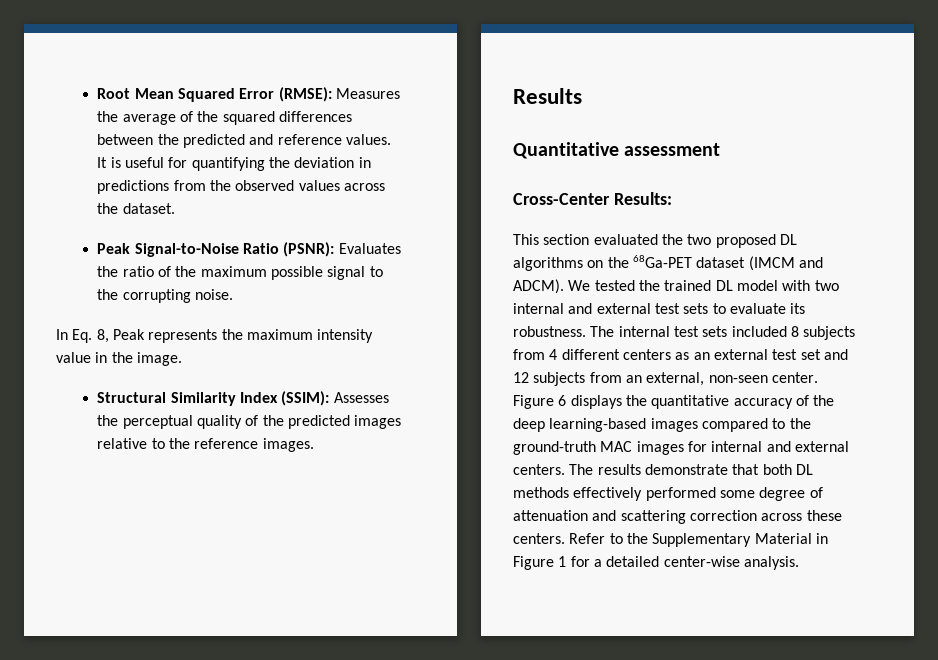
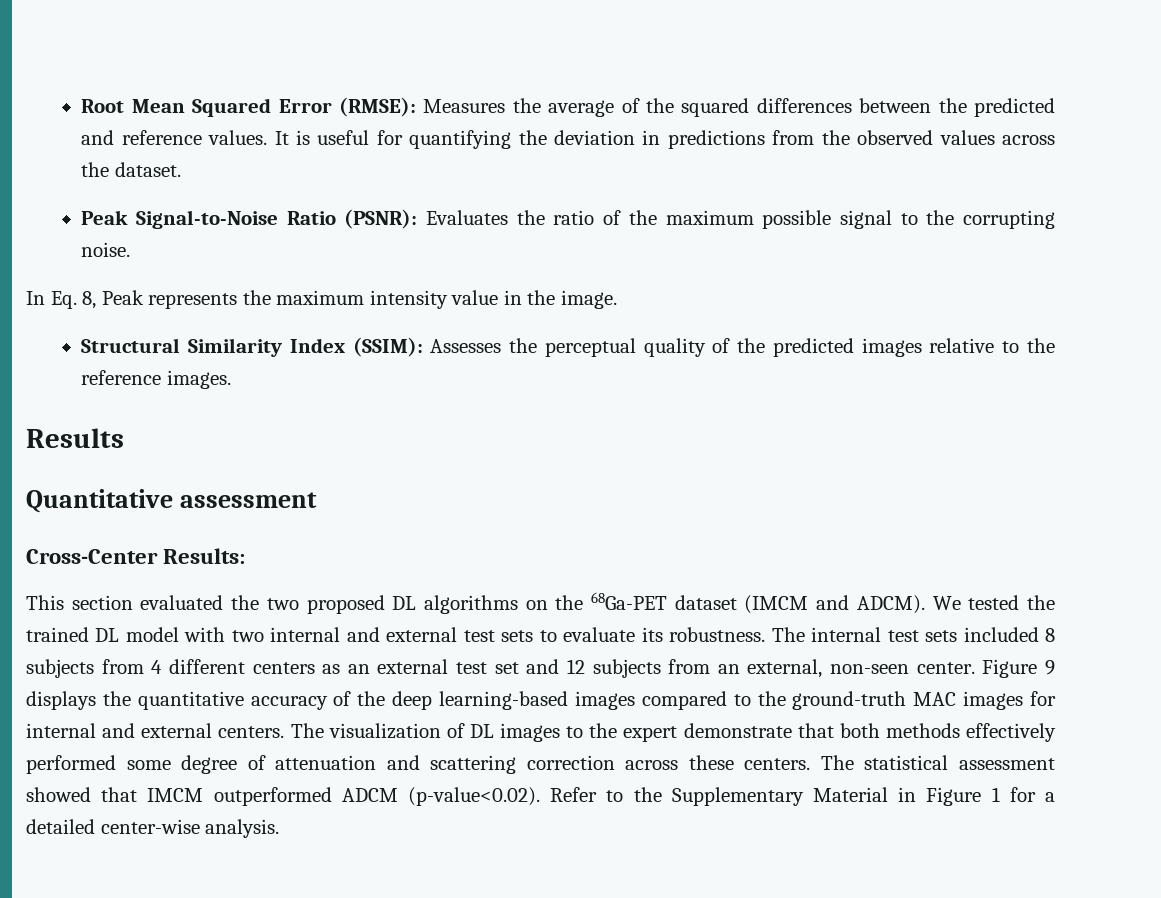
- Figure 6 displays the quantitative accuracy of the deep learning-based images compared to the ground-truth MAC images for internal and external centers.
+ Figure 9 displays the quantitative accuracy of the deep learning-based images compared to the ground-truth MAC images for internal and external centers.
- The results demonstrate that both DL methods effectively performed some degree of attenuation and scattering correction across these centers.
+ The visualization of DL images to the expert demonstrate that both methods effectively performed some degree of attenuation and scattering correction across these centers.
- Refer to the Supplementary Material in Figure 1 for a detailed center-wise analysis.
+ The statistical assessment showed that IMCM outperformed ADCM (p-value<0.02). Refer to the Supplementary Material in Figure 1 for a detailed center-wise analysis.

